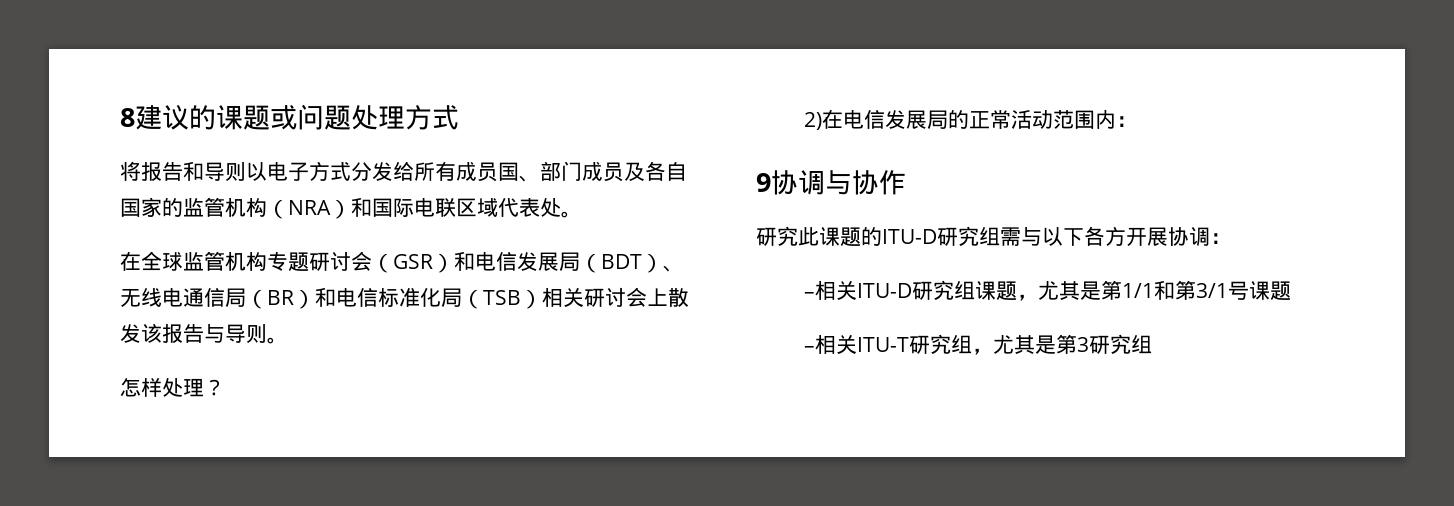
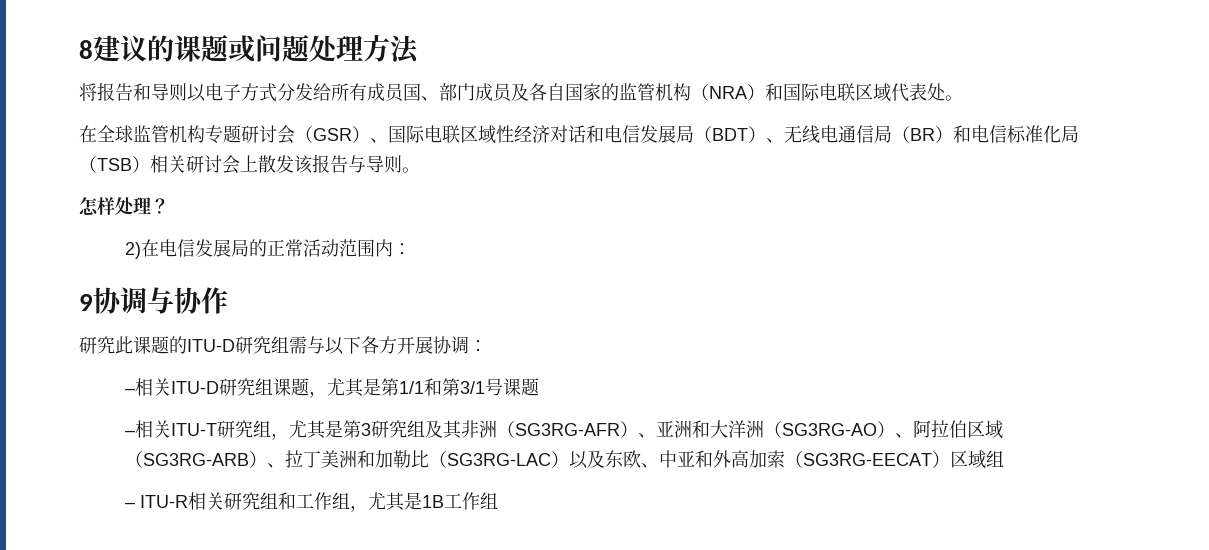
- 8建议的课题或问题处理方式
+ 8建议的课题或问题处理方法
- 在全球监管机构专题研讨会（GSR）和电信发展局（BDT）、无线电通信局（BR）和电信标准化局（TSB）相关研讨会上散发该报告与导则。
+ 在全球监管机构专题研讨会（GSR）、国际电联区域性经济对话和电信发展局（BDT）、无线电通信局（BR）和电信标准化局（TSB）相关研讨会上散发该报告与导则。
- –相关ITU-T研究组，尤其是第3研究组
+ –相关ITU-T研究组，尤其是第3研究组及其非洲（SG3RG-AFR）、亚洲和大洋洲（SG3RG-AO）、阿拉伯区域（SG3RG-ARB）、拉丁美洲和加勒比（SG3RG-LAC）以及东欧、中亚和外高加索（SG3RG-EECAT）区域组
+ – ITU-R相关研究组和工作组，尤其是1B工作组

